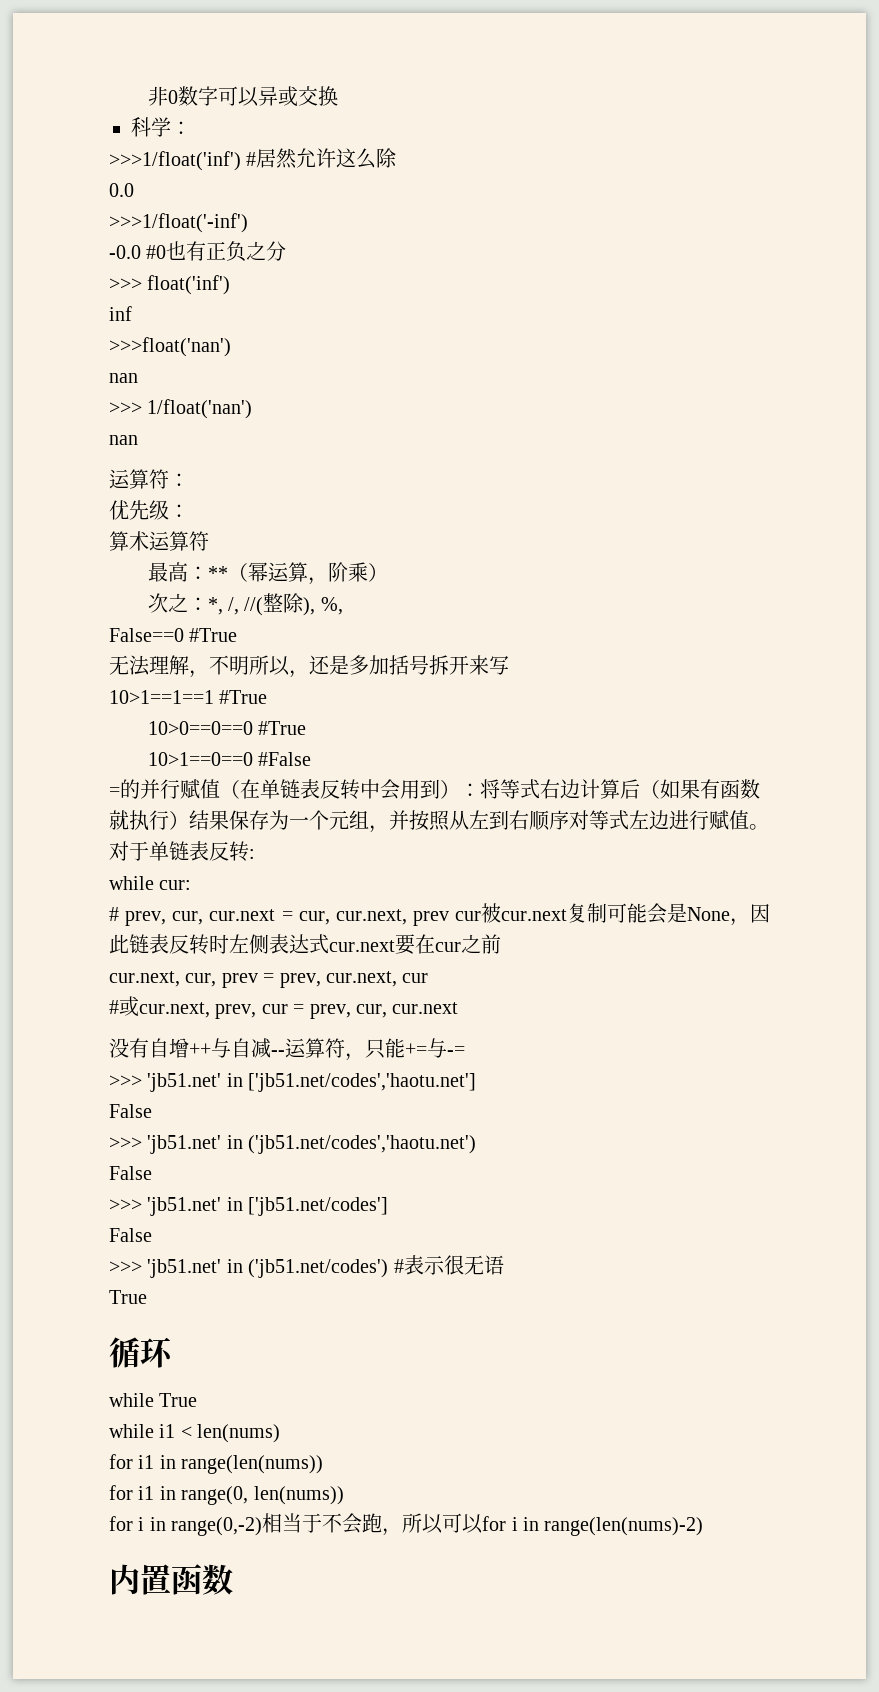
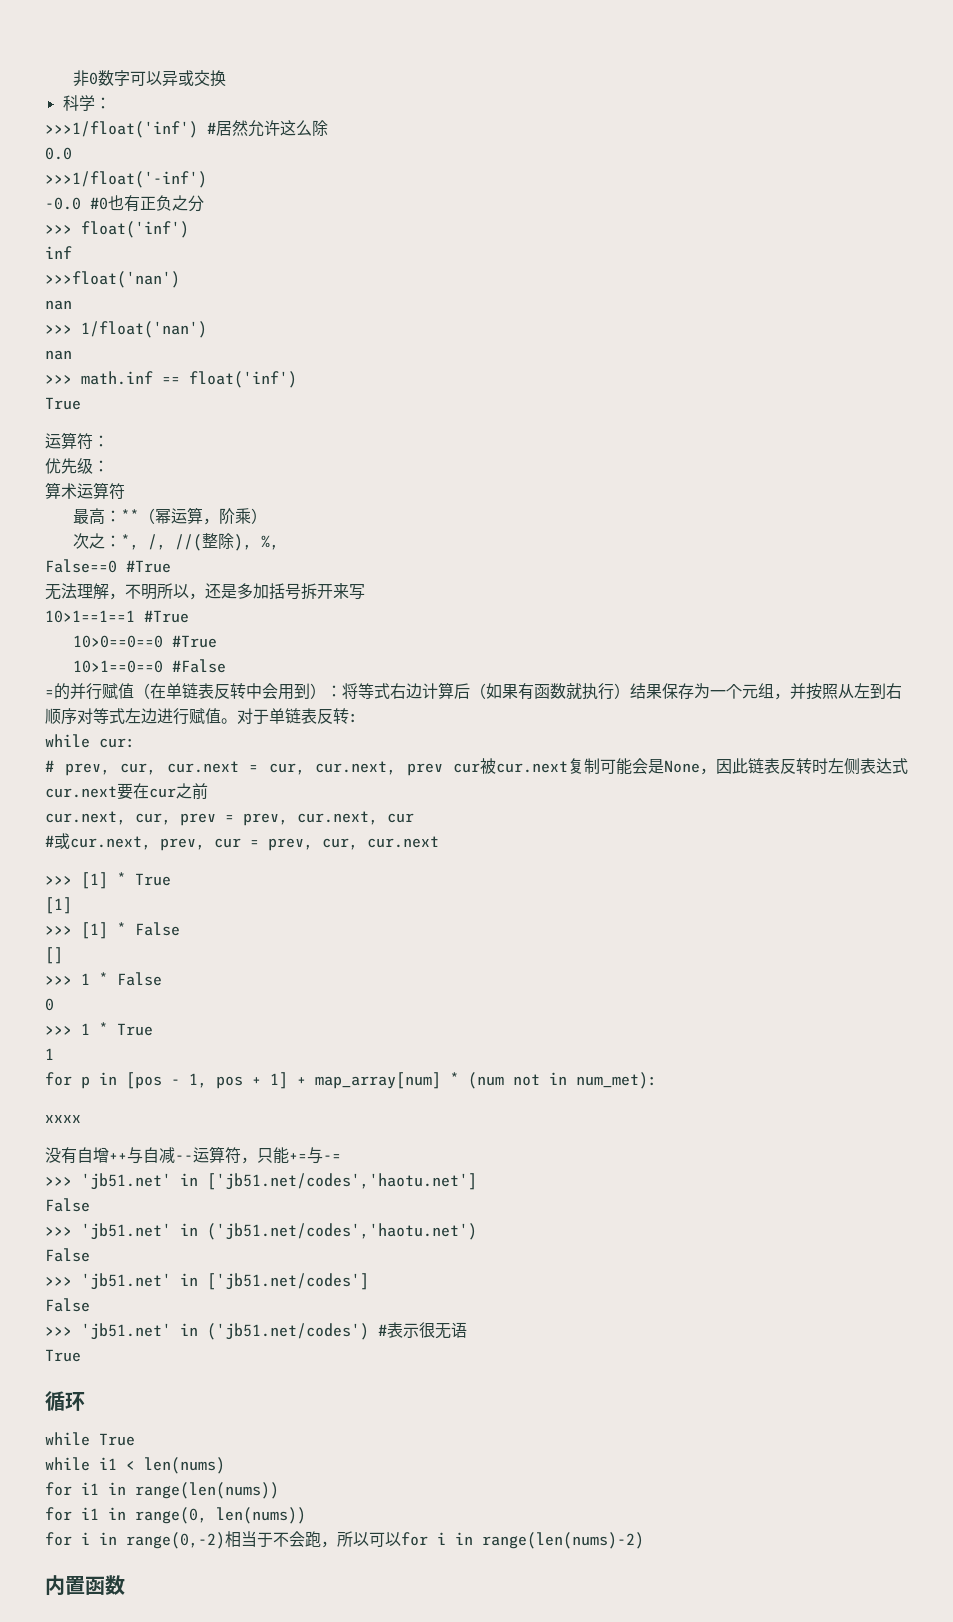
+ >>> math.inf == float('inf')
+ True
+ >>> [1] * True
+ [1]
+ >>> [1] * False
+ []
+ >>> 1 * False
+ 0
+ >>> 1 * True
+ 1
+ for p in [pos - 1, pos + 1] + map_array[num] * (num not in num_met):
+ xxxx

